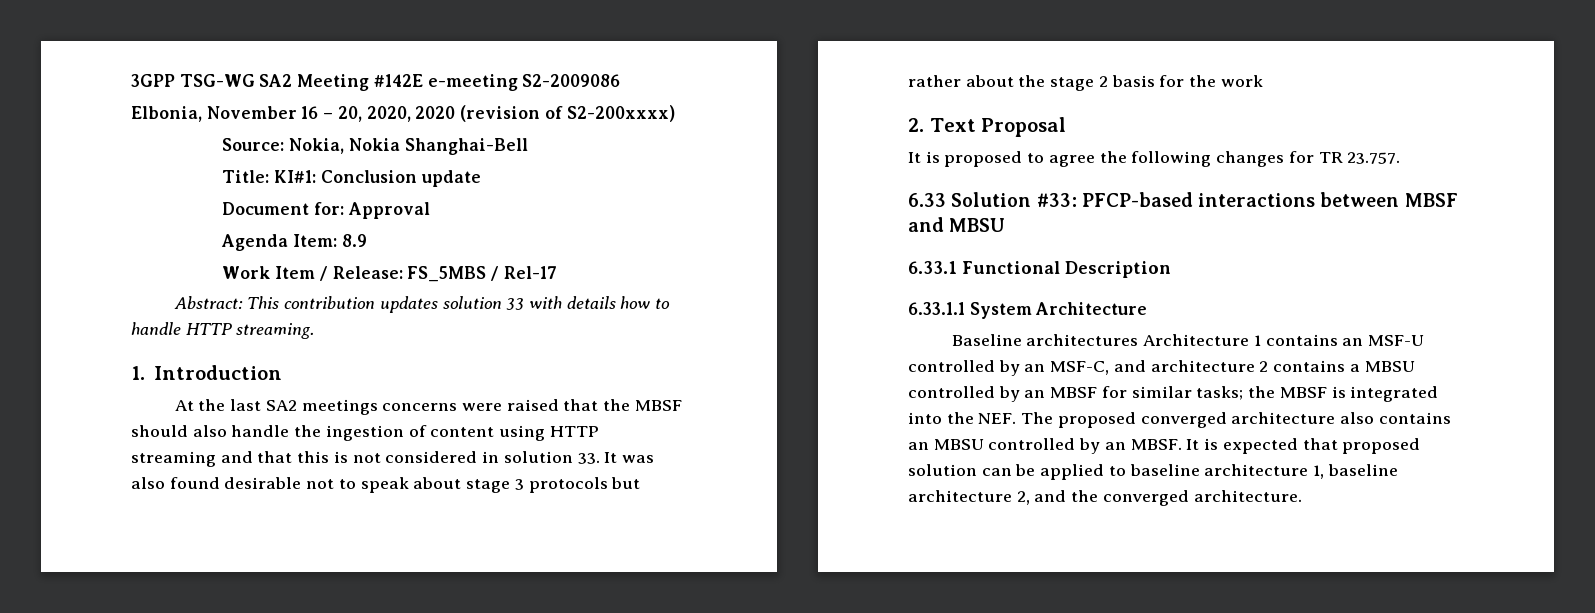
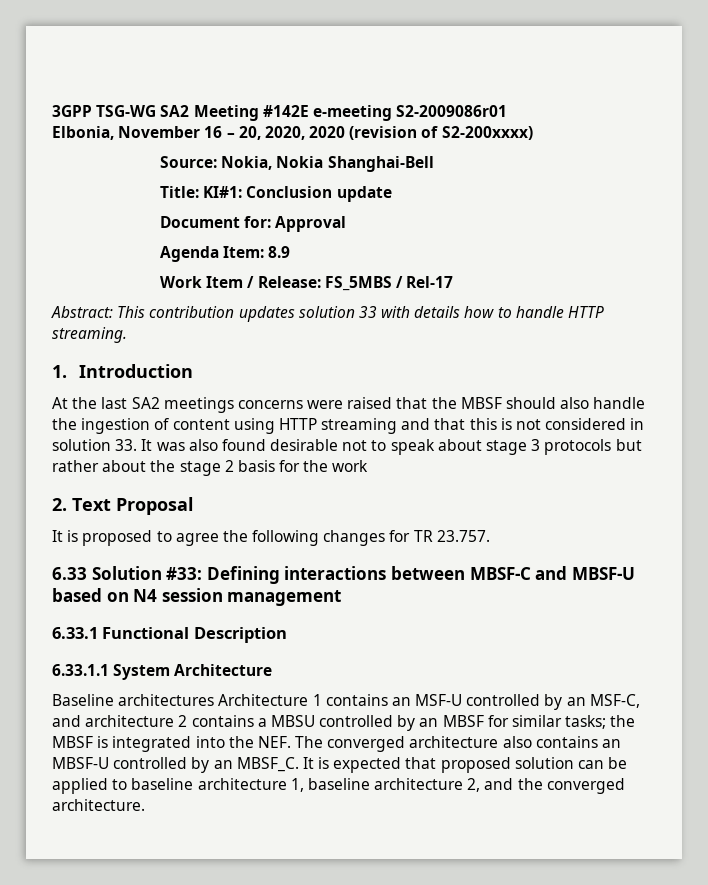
- 3GPP TSG-WG SA2 Meeting #142E e-meeting S2-2009086
+ 3GPP TSG-WG SA2 Meeting #142E e-meeting S2-2009086r01
- 6.33 Solution #33: PFCP-based interactions between MBSF and MBSU
+ 6.33 Solution #33: Defining interactions between MBSF-C and MBSF-U based on N4 session management
- Baseline architectures Architecture 1 contains an MSF-U controlled by an MSF-C, and architecture 2 contains a MBSU controlled by an MBSF for similar tasks; the MBSF is integrated into the NEF. The proposed converged architecture also contains an MBSU controlled by an MBSF.
+ Baseline architectures Architecture 1 contains an MSF-U controlled by an MSF-C, and architecture 2 contains a MBSU controlled by an MBSF for similar tasks; the MBSF is integrated into the NEF. The converged architecture also contains an MBSF-U controlled by an MBSF_C.

